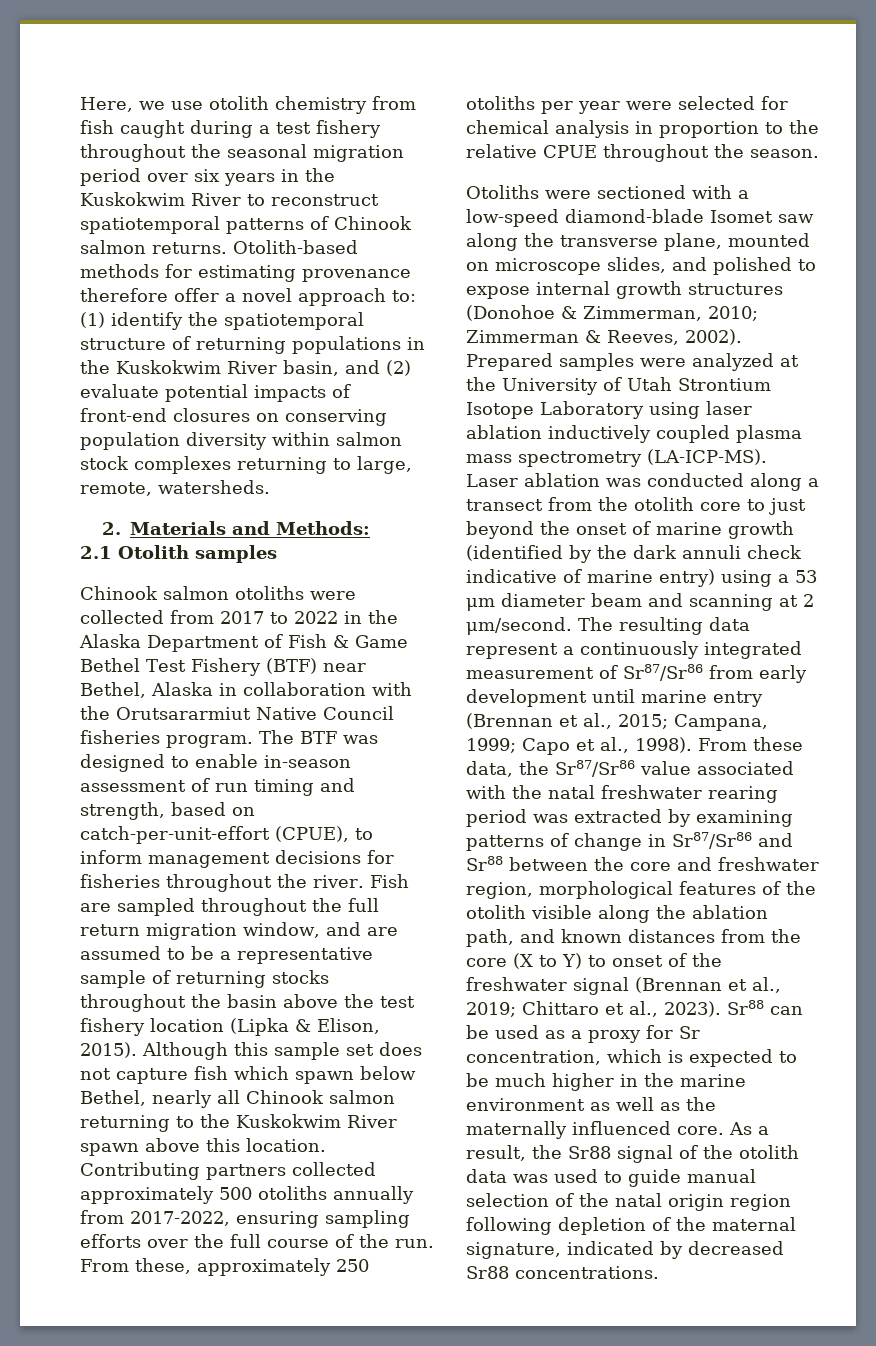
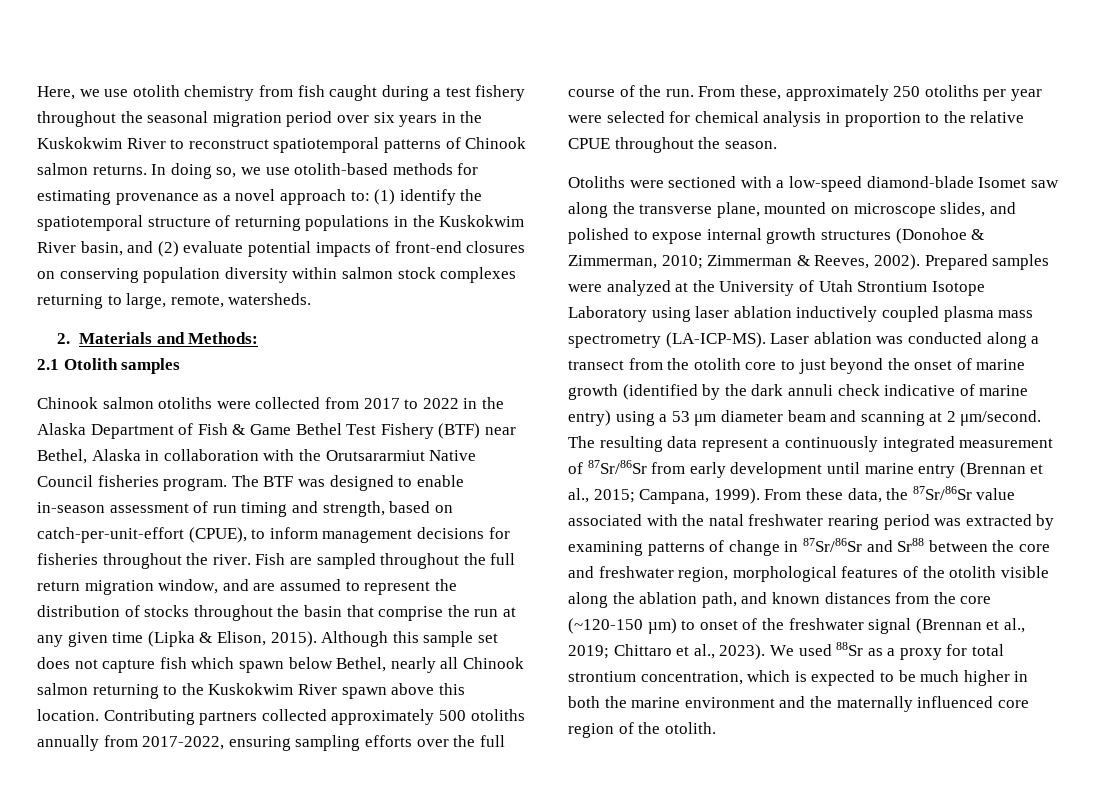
- Otolith-based methods for estimating provenance therefore offer a novel approach to: (1) identify the spatiotemporal structure of returning populations in the Kuskokwim River basin, and (2) evaluate potential impacts of front-end closures on conserving population diversity within salmon stock complexes returning to large, remote, watersheds.
+ In doing so, we use otolith-based methods for estimating provenance as a novel approach to: (1) identify the spatiotemporal structure of returning populations in the Kuskokwim River basin, and (2) evaluate potential impacts of front-end closures on conserving population diversity within salmon stock complexes returning to large, remote, watersheds.
- Fish are sampled throughout the full return migration window, and are assumed to be a representative sample of returning stocks throughout the basin above the test fishery location (Lipka & Elison, 2015).
+ Fish are sampled throughout the full return migration window, and are assumed to represent the distribution of stocks throughout the basin that comprise the run at any given time (Lipka & Elison, 2015).
- The resulting data represent a continuously integrated measurement of Sr87/Sr86 from early development until marine entry (Brennan et al., 2015; Campana, 1999; Capo et al., 1998).
+ The resulting data represent a continuously integrated measurement of 87Sr/86Sr from early development until marine entry (Brennan et al., 2015; Campana, 1999).
- From these data, the Sr87/Sr86 value associated with the natal freshwater rearing period was extracted by examining patterns of change in Sr87/Sr86 and Sr88 between the core and freshwater region, morphological features of the otolith visible along the ablation path, and known distances from the core (X to Y) to onset of the freshwater signal (Brennan et al., 2019; Chittaro et al., 2023).
+ From these data, the 87Sr/86Sr value associated with the natal freshwater rearing period was extracted by examining patterns of change in 87Sr/86Sr and Sr88 between the core and freshwater region, morphological features of the otolith visible along the ablation path, and known distances from the core (~120-150 µm) to onset of the freshwater signal (Brennan et al., 2019; Chittaro et al., 2023).
- Sr88 can be used as a proxy for Sr concentration, which is expected to be much higher in the marine environment as well as the maternally influenced core. As a result, the Sr88 signal of the otolith data was used to guide manual selection of the natal origin region following depletion of the maternal signature, indicated by decreased Sr88 concentrations.
+ We used 88Sr as a proxy for total strontium concentration, which is expected to be much higher in both the marine environment and the maternally influenced core region of the otolith.

